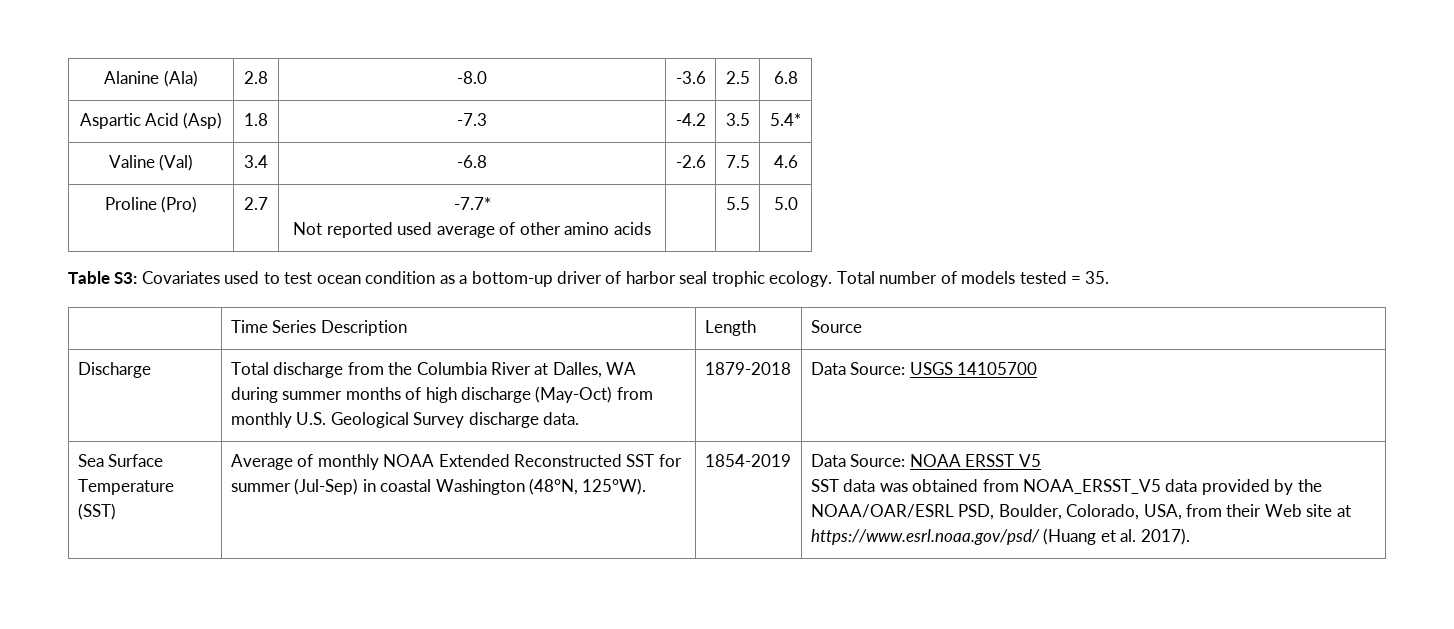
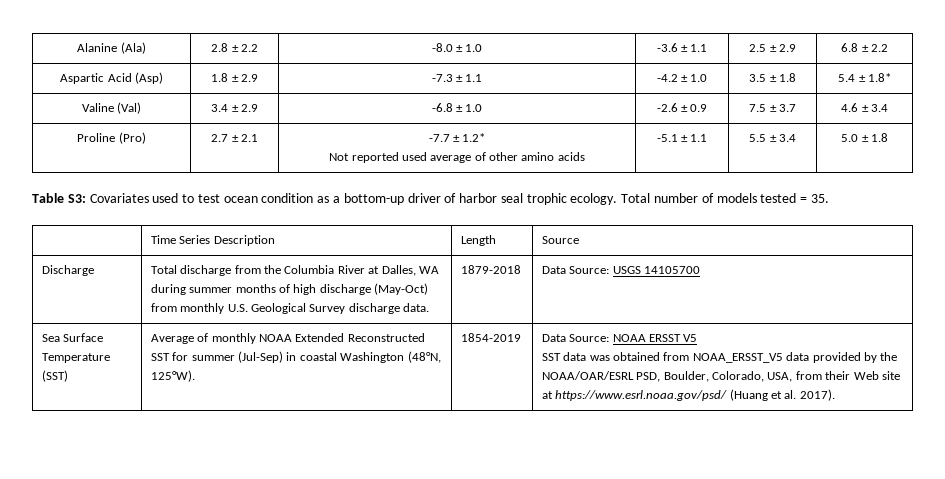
- Alanine (Ala) | 2.8 | -8.0 | -3.6 | 2.5 | 6.8
+ Alanine (Ala) | 2.8 ± 2.2 | -8.0 ± 1.0 | -3.6 ± 1.1 | 2.5 ± 2.9 | 6.8 ± 2.2
- Aspartic Acid (Asp) | 1.8 | -7.3 | -4.2 | 3.5 | 5.4*
+ Aspartic Acid (Asp) | 1.8 ± 2.9 | -7.3 ± 1.1 | -4.2 ± 1.0 | 3.5 ± 1.8 | 5.4 ± 1.8*
- Valine (Val) | 3.4 | -6.8 | -2.6 | 7.5 | 4.6
+ Valine (Val) | 3.4 ± 2.9 | -6.8 ± 1.0 | -2.6 ± 0.9 | 7.5 ± 3.7 | 4.6 ± 3.4
- Proline (Pro) | 2.7 | -7.7*
- Not reported used average of other amino acids | | 5.5 | 5.0
+ Proline (Pro) | 2.7 ± 2.1 | -7.7 ± 1.2*
+ Not reported used average of other amino acids | -5.1 ± 1.1 | 5.5 ± 3.4 | 5.0 ± 1.8

